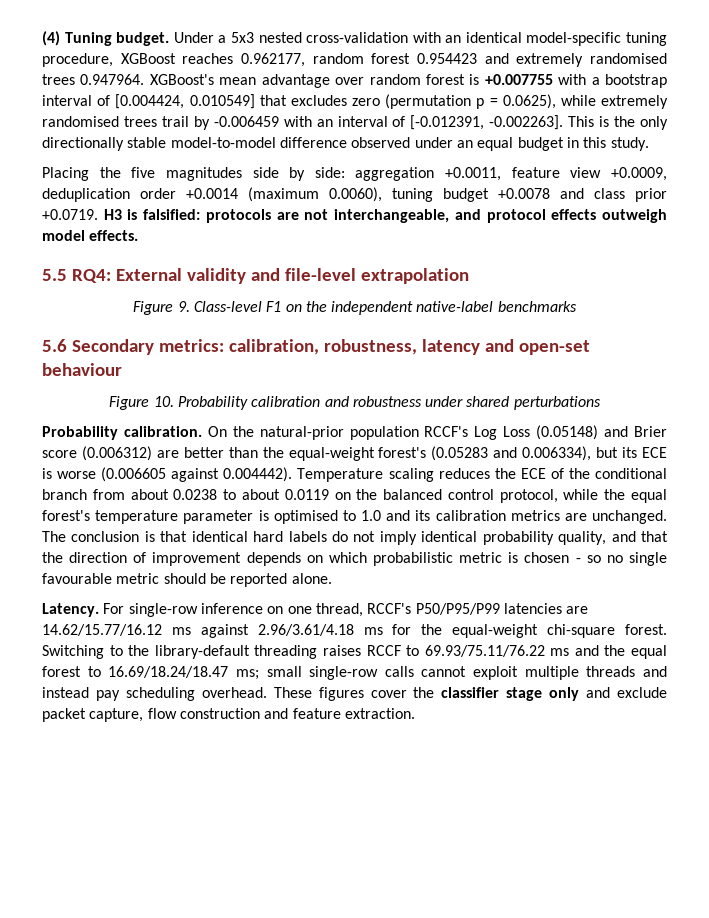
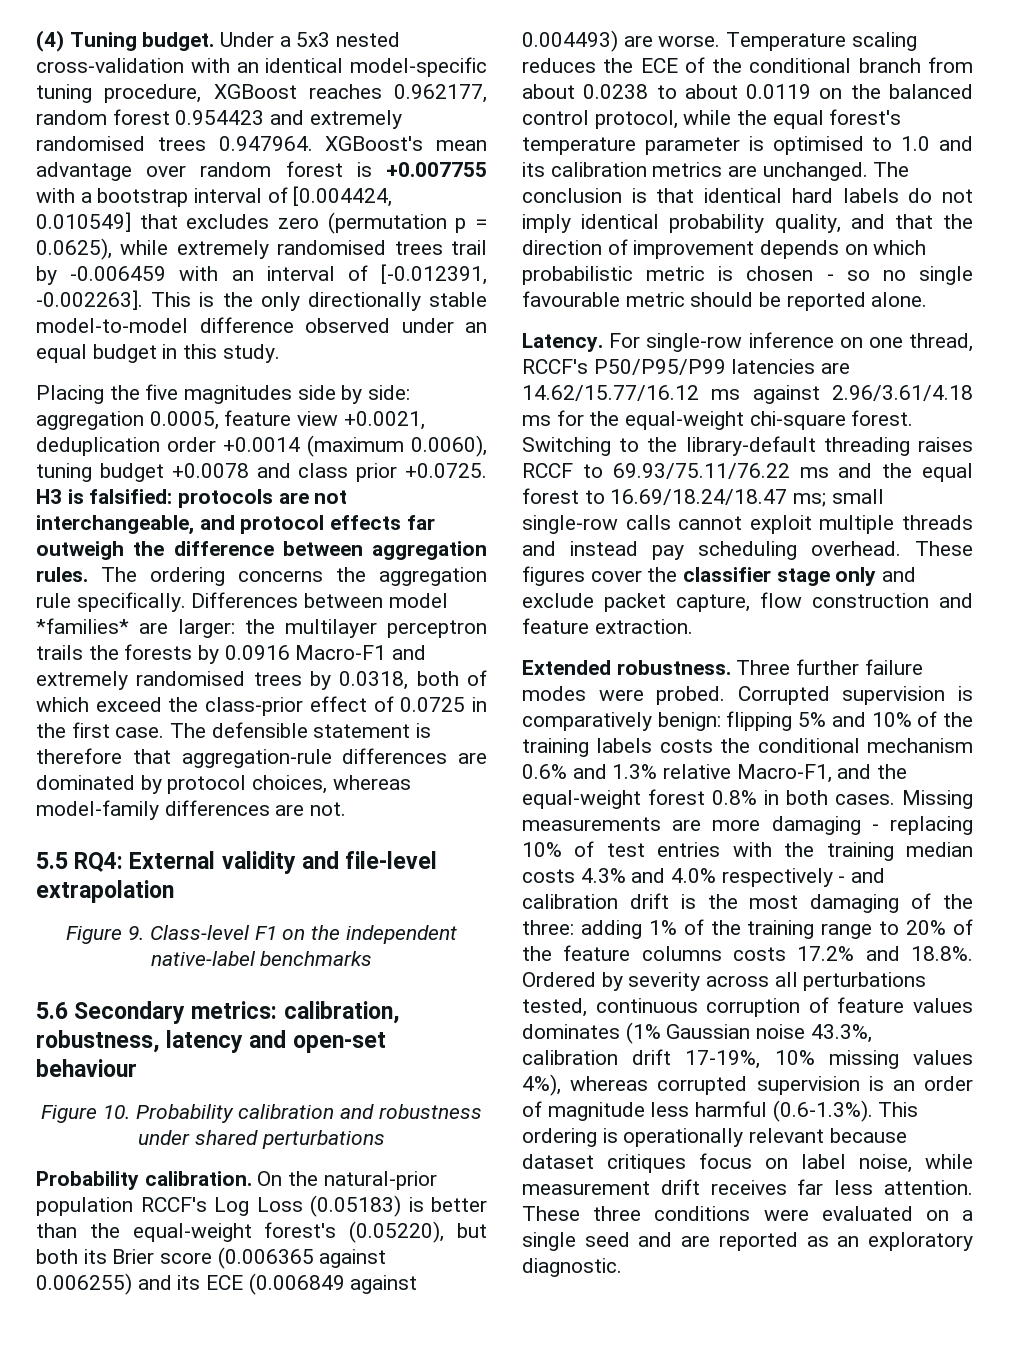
- Placing the five magnitudes side by side: aggregation +0.0011, feature view +0.0009, deduplication order +0.0014 (maximum 0.0060), tuning budget +0.0078 and class prior +0.0719. H3 is falsified: protocols are not interchangeable, and protocol effects outweigh model effects.
+ Placing the five magnitudes side by side: aggregation 0.0005, feature view +0.0021, deduplication order +0.0014 (maximum 0.0060), tuning budget +0.0078 and class prior +0.0725. H3 is falsified: protocols are not interchangeable, and protocol effects far outweigh the difference between aggregation rules. The ordering concerns the aggregation rule specifically. Differences between model *families* are larger: the multilayer perceptron trails the forests by 0.0916 Macro-F1 and extremely randomised trees by 0.0318, both of which exceed the class-prior effect of 0.0725 in the first case. The defensible statement is therefore that aggregation-rule differences are dominated by protocol choices, whereas model-family differences are not.
- On the natural-prior population RCCF's Log Loss (0.05148) and Brier score (0.006312) are better than the equal-weight forest's (0.05283 and 0.006334), but its ECE is worse (0.006605 against 0.004442). Temperature scaling reduces the ECE of the conditional branch from about 0.0238 to about 0.0119 on the balanced control protocol, while the equal forest's temperature parameter is optimised to 1.0 and its calibration metrics are unchanged.
+ On the natural-prior population RCCF's Log Loss (0.05183) is better than the equal-weight forest's (0.05220), but both its Brier score (0.006365 against 0.006255) and its ECE (0.006849 against 0.004493) are worse. Temperature scaling reduces the ECE of the conditional branch from about 0.0238 to about 0.0119 on the balanced control protocol, while the equal forest's temperature parameter is optimised to 1.0 and its calibration metrics are unchanged.
+ Extended robustness. Three further failure modes were probed. Corrupted supervision is comparatively benign: flipping 5% and 10% of the training labels costs the conditional mechanism 0.6% and 1.3% relative Macro-F1, and the equal-weight forest 0.8% in both cases. Missing measurements are more damaging - replacing 10% of test entries with the training median costs 4.3% and 4.0% respectively - and calibration drift is the most damaging of the three: adding 1% of the training range to 20% of the feature columns costs 17.2% and 18.8%. Ordered by severity across all perturbations tested, continuous corruption of feature values dominates (1% Gaussian noise 43.3%, calibration drift 17-19%, 10% missing values 4%), whereas corrupted supervision is an order of magnitude less harmful (0.6-1.3%). This ordering is operationally relevant because dataset critiques focus on label noise, while measurement drift receives far less attention. These three conditions were evaluated on a single seed and are reported as an exploratory diagnostic.

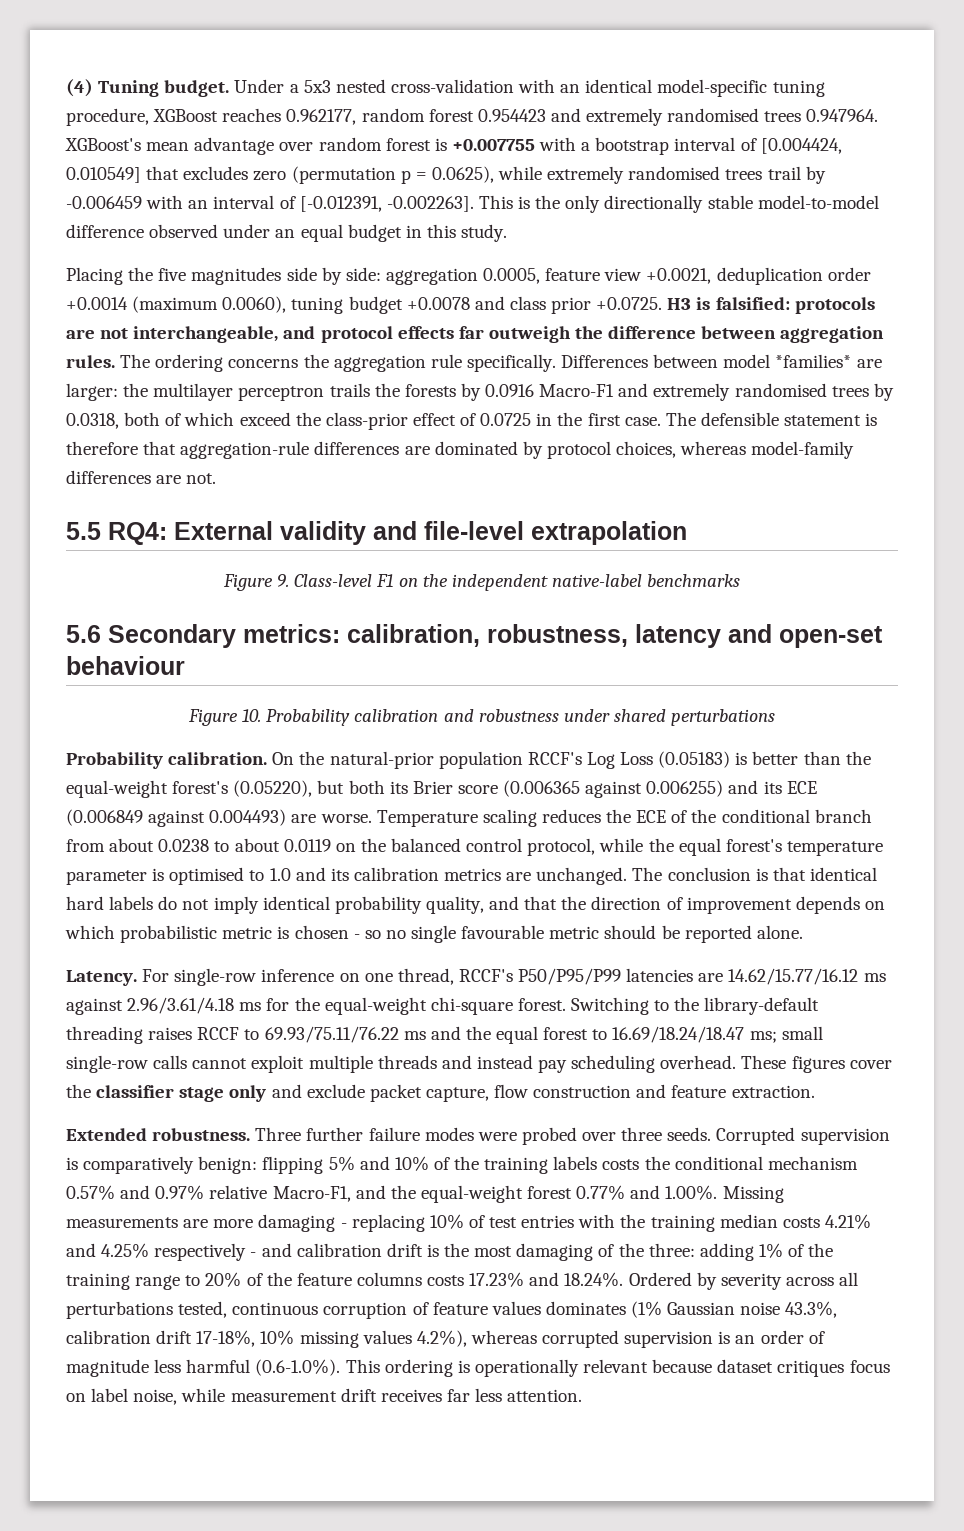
- Three further failure modes were probed.
+ Three further failure modes were probed over three seeds.
- flipping 5% and 10% of the training labels costs the conditional mechanism 0.6% and 1.3% relative Macro-F1, and the equal-weight forest 0.8% in both cases. Missing measurements are more damaging - replacing 10% of test entries with the training median costs 4.3% and 4.0% respectively - and calibration drift is the most damaging of the three:
+ flipping 5% and 10% of the training labels costs the conditional mechanism 0.57% and 0.97% relative Macro-F1, and the equal-weight forest 0.77% and 1.00%. Missing measurements are more damaging - replacing 10% of test entries with the training median costs 4.21% and 4.25% respectively - and calibration drift is the most damaging of the three:
- adding 1% of the training range to 20% of the feature columns costs 17.2% and 18.8%. Ordered by severity across all perturbations tested, continuous corruption of feature values dominates (1% Gaussian noise 43.3%, calibration drift 17-19%, 10% missing values 4%), whereas corrupted supervision is an order of magnitude less harmful (0.6-1.3%). This ordering is operationally relevant because dataset critiques focus on label noise, while measurement drift receives far less attention. These three conditions were evaluated on a single seed and are reported as an exploratory diagnostic.
+ adding 1% of the training range to 20% of the feature columns costs 17.23% and 18.24%. Ordered by severity across all perturbations tested, continuous corruption of feature values dominates (1% Gaussian noise 43.3%, calibration drift 17-18%, 10% missing values 4.2%), whereas corrupted supervision is an order of magnitude less harmful (0.6-1.0%). This ordering is operationally relevant because dataset critiques focus on label noise, while measurement drift receives far less attention.

